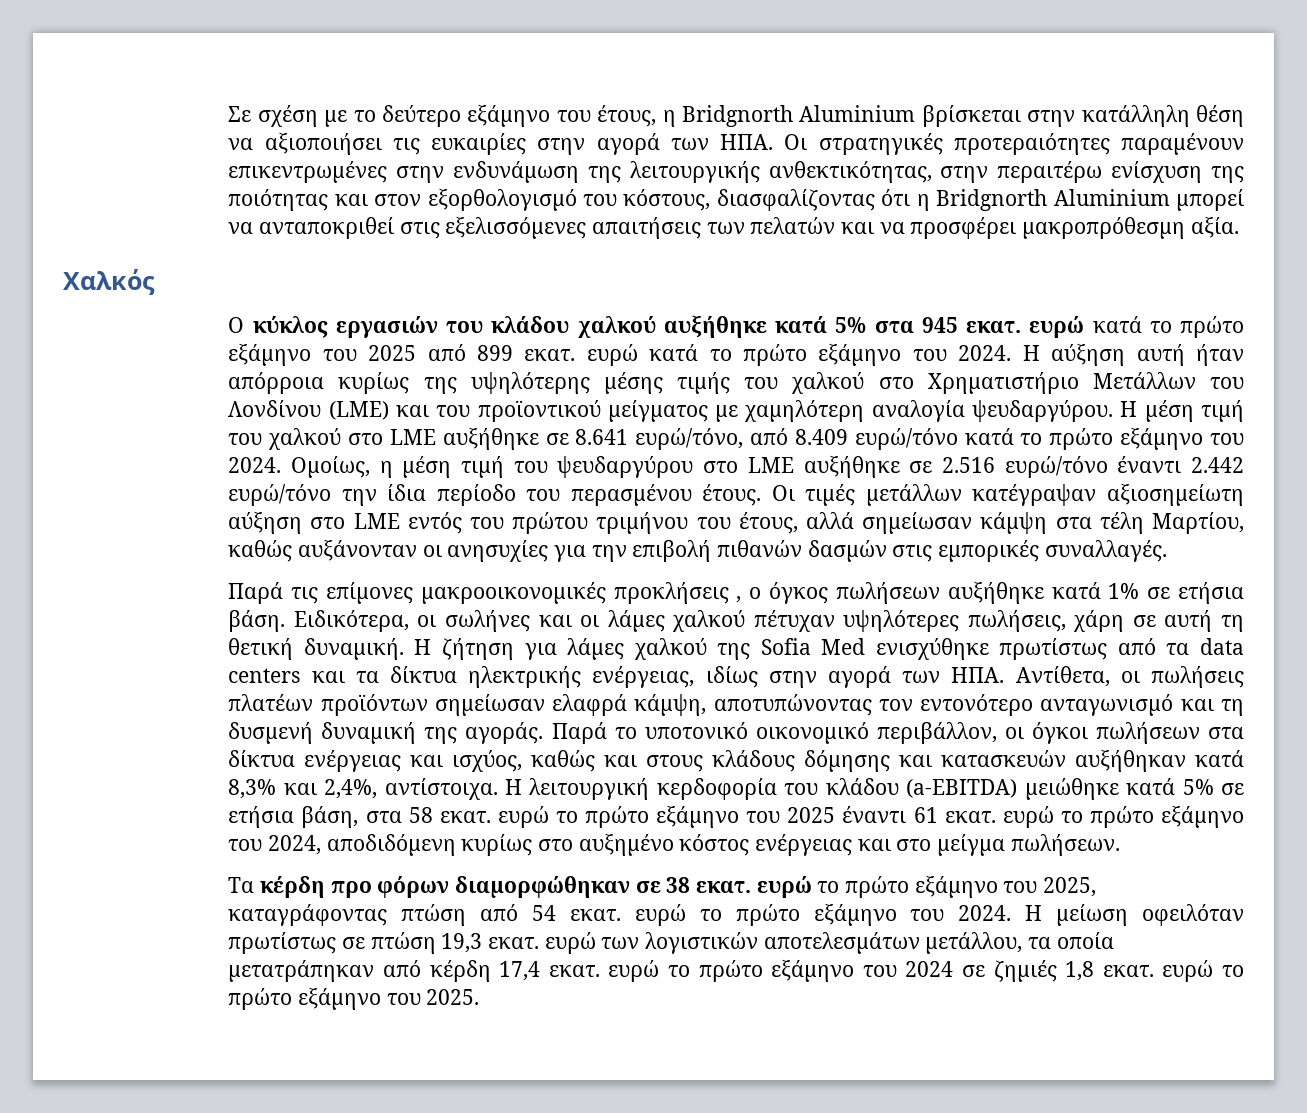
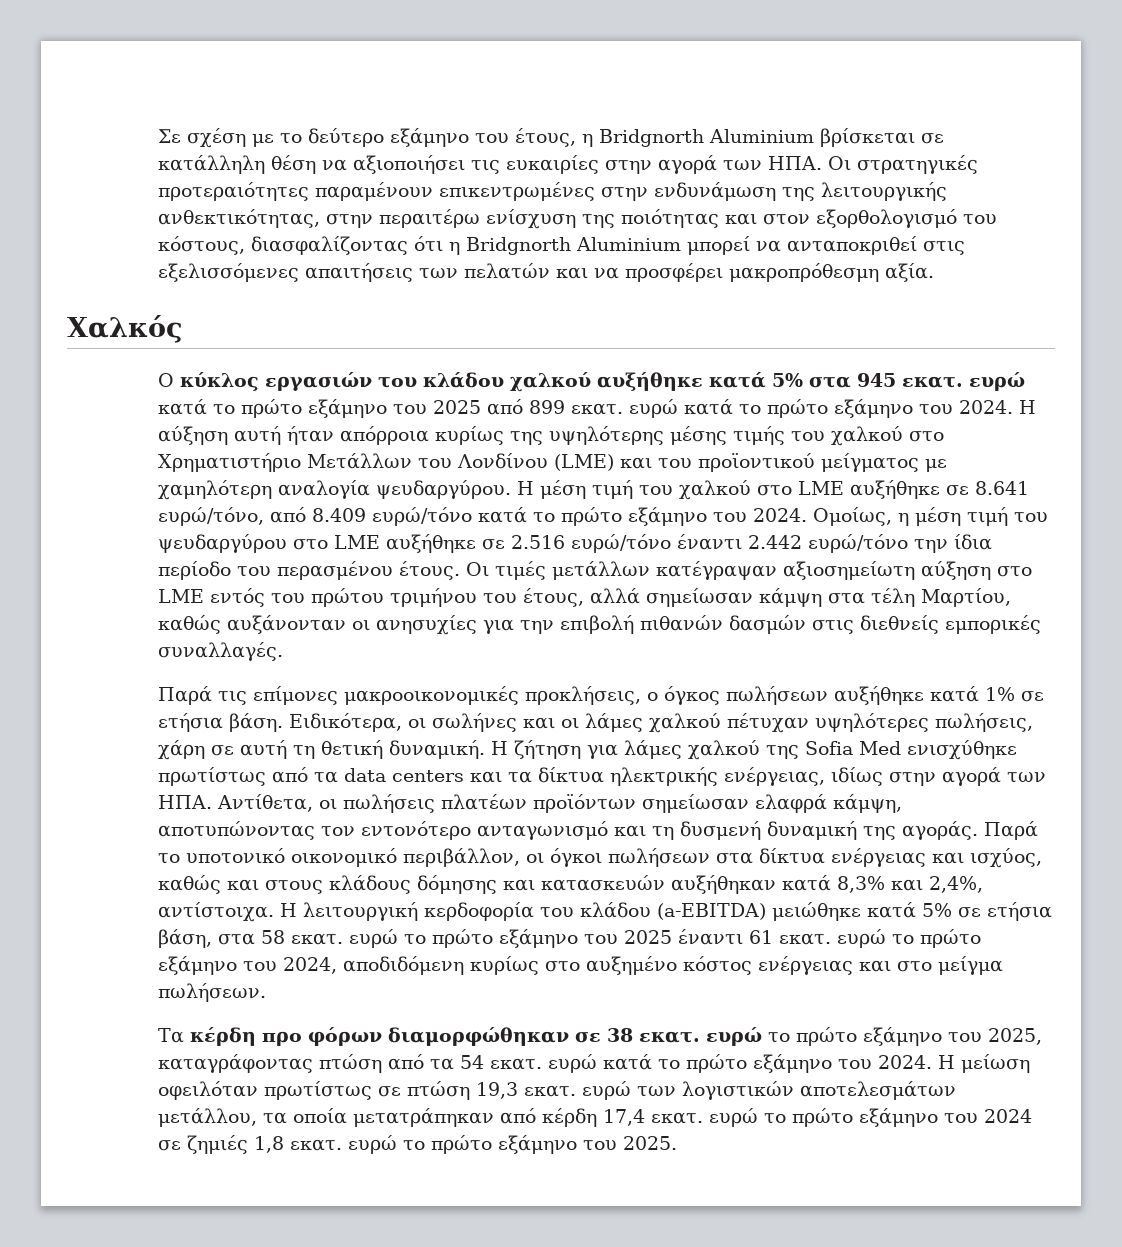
- Σε σχέση με το δεύτερο εξάμηνο του έτους, η Bridgnorth Aluminium βρίσκεται στην κατάλληλη θέση να αξιοποιήσει τις ευκαιρίες στην αγορά των ΗΠΑ. Οι στρατηγικές προτεραιότητες παραμένουν επικεντρωμένες στην ενδυνάμωση της λειτουργικής ανθεκτικότητας, στην περαιτέρω ενίσχυση της ποιότητας και στον εξορθολογισμό του κόστους, διασφαλίζοντας ότι η Bridgnorth Aluminium μπορεί να ανταποκριθεί στις εξελισσόμενες απαιτήσεις των πελατών και να προσφέρει μακροπρόθεσμη αξία.
+ Σε σχέση με το δεύτερο εξάμηνο του έτους, η Bridgnorth Aluminium βρίσκεται σε κατάλληλη θέση να αξιοποιήσει τις ευκαιρίες στην αγορά των ΗΠΑ. Οι στρατηγικές προτεραιότητες παραμένουν επικεντρωμένες στην ενδυνάμωση της λειτουργικής ανθεκτικότητας, στην περαιτέρω ενίσχυση της ποιότητας και στον εξορθολογισμό του κόστους, διασφαλίζοντας ότι η Bridgnorth Aluminium μπορεί να ανταποκριθεί στις εξελισσόμενες απαιτήσεις των πελατών και να προσφέρει μακροπρόθεσμη αξία.
- Οι τιμές μετάλλων κατέγραψαν αξιοσημείωτη αύξηση στο LME εντός του πρώτου τριμήνου του έτους, αλλά σημείωσαν κάμψη στα τέλη Μαρτίου, καθώς αυξάνονταν οι ανησυχίες για την επιβολή πιθανών δασμών στις εμπορικές συναλλαγές.
+ Οι τιμές μετάλλων κατέγραψαν αξιοσημείωτη αύξηση στο LME εντός του πρώτου τριμήνου του έτους, αλλά σημείωσαν κάμψη στα τέλη Μαρτίου, καθώς αυξάνονταν οι ανησυχίες για την επιβολή πιθανών δασμών στις διεθνείς εμπορικές συναλλαγές.
- Παρά τις επίμονες μακροοικονομικές προκλήσεις , ο όγκος πωλήσεων αυξήθηκε κατά 1% σε ετήσια βάση.
+ Παρά τις επίμονες μακροοικονομικές προκλήσεις, ο όγκος πωλήσεων αυξήθηκε κατά 1% σε ετήσια βάση.
- Τα κέρδη προ φόρων διαμορφώθηκαν σε 38 εκατ. ευρώ το πρώτο εξάμηνο του 2025, καταγράφοντας πτώση από 54 εκατ. ευρώ το πρώτο εξάμηνο του 2024.
+ Τα κέρδη προ φόρων διαμορφώθηκαν σε 38 εκατ. ευρώ το πρώτο εξάμηνο του 2025, καταγράφοντας πτώση από τα 54 εκατ. ευρώ κατά το πρώτο εξάμηνο του 2024.

